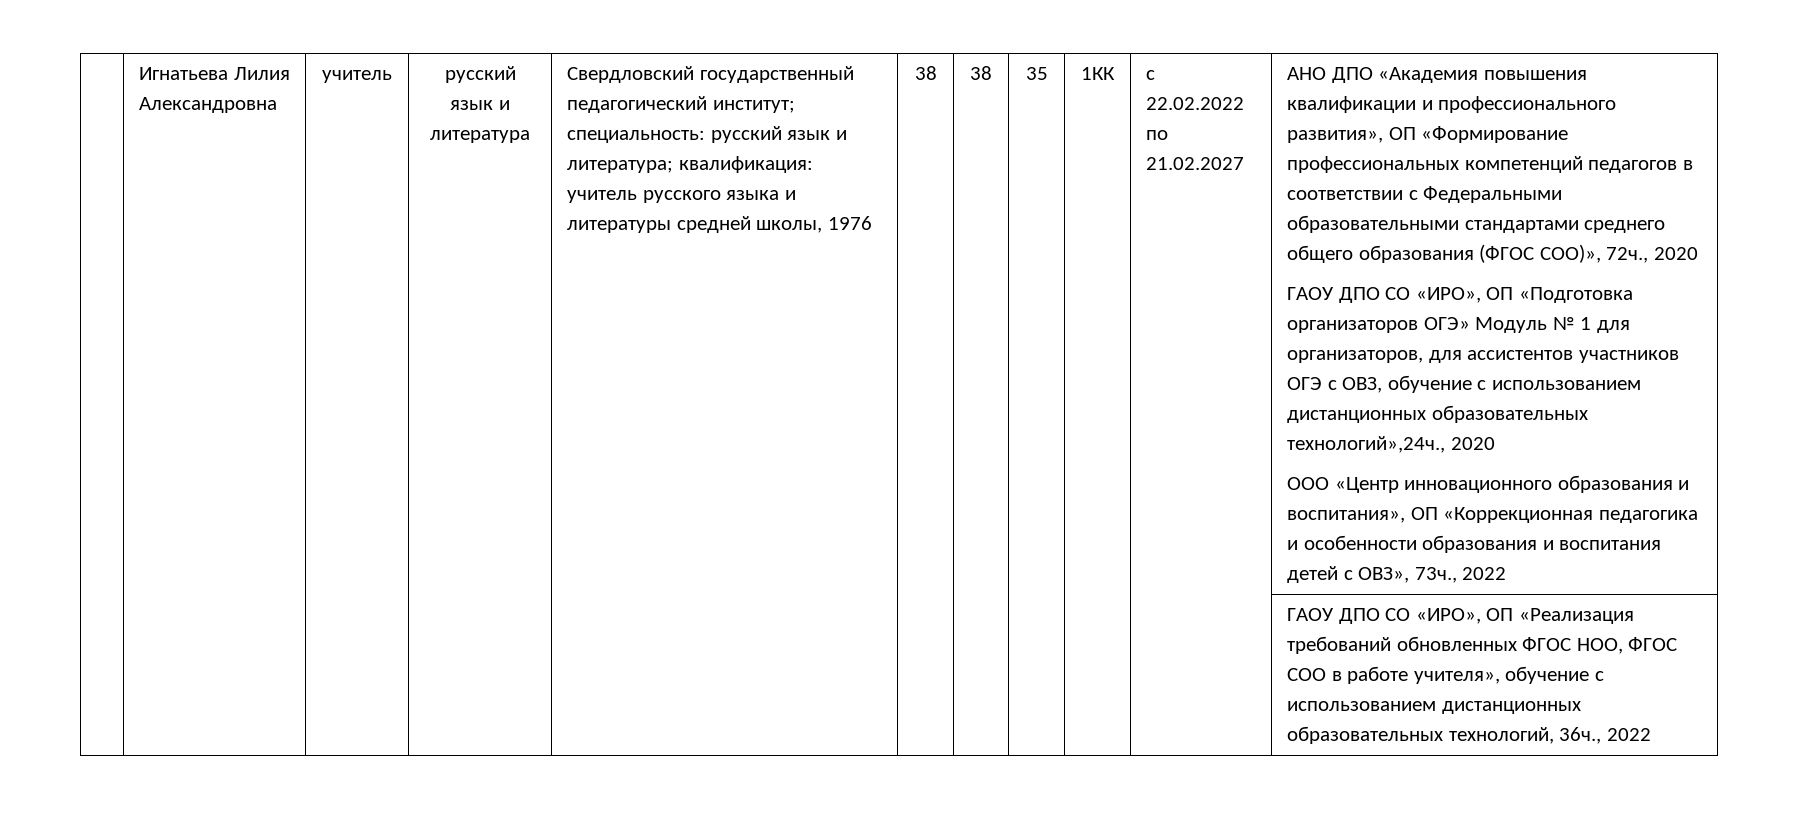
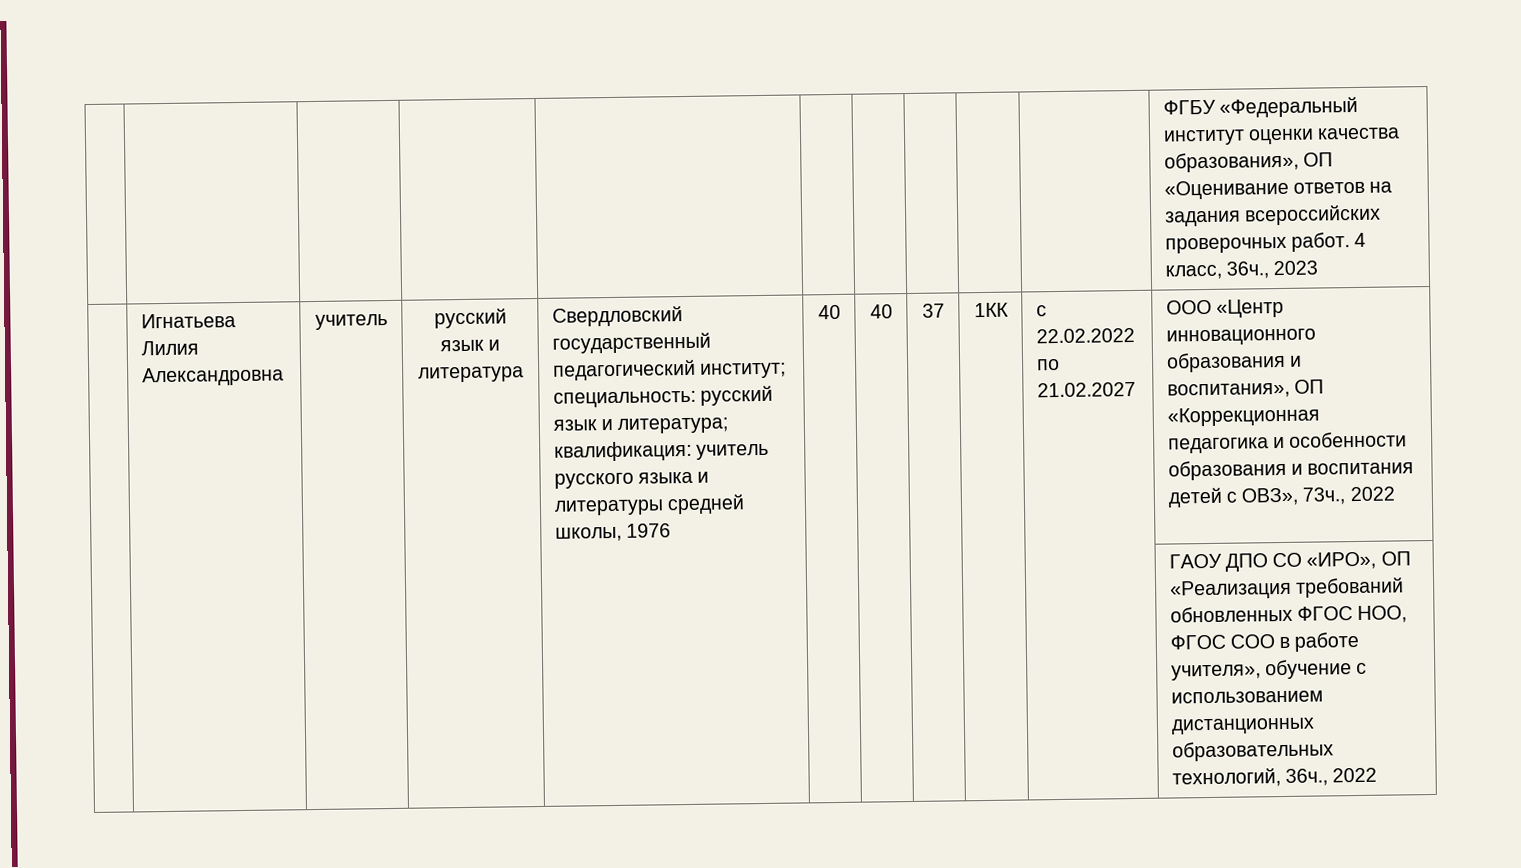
+ ФГБУ «Федеральный институт оценки качества образования», ОП «Оценивание ответов на задания всероссийских проверочных работ. 4 класс, 36ч., 2023
- 38 | 38 | 35
+ 40 | 40 | 37
- АНО ДПО «Академия повышения квалификации и профессионального развития», ОП «Формирование профессиональных компетенций педагогов в соответствии с Федеральными образовательными стандартами среднего общего образования (ФГОС СОО)», 72ч., 2020
- ГАОУ ДПО СО «ИРО», ОП «Подготовка организаторов ОГЭ» Модуль № 1 для организаторов, для ассистентов участников ОГЭ с ОВЗ, обучение с использованием дистанционных образовательных технологий»,24ч., 2020

